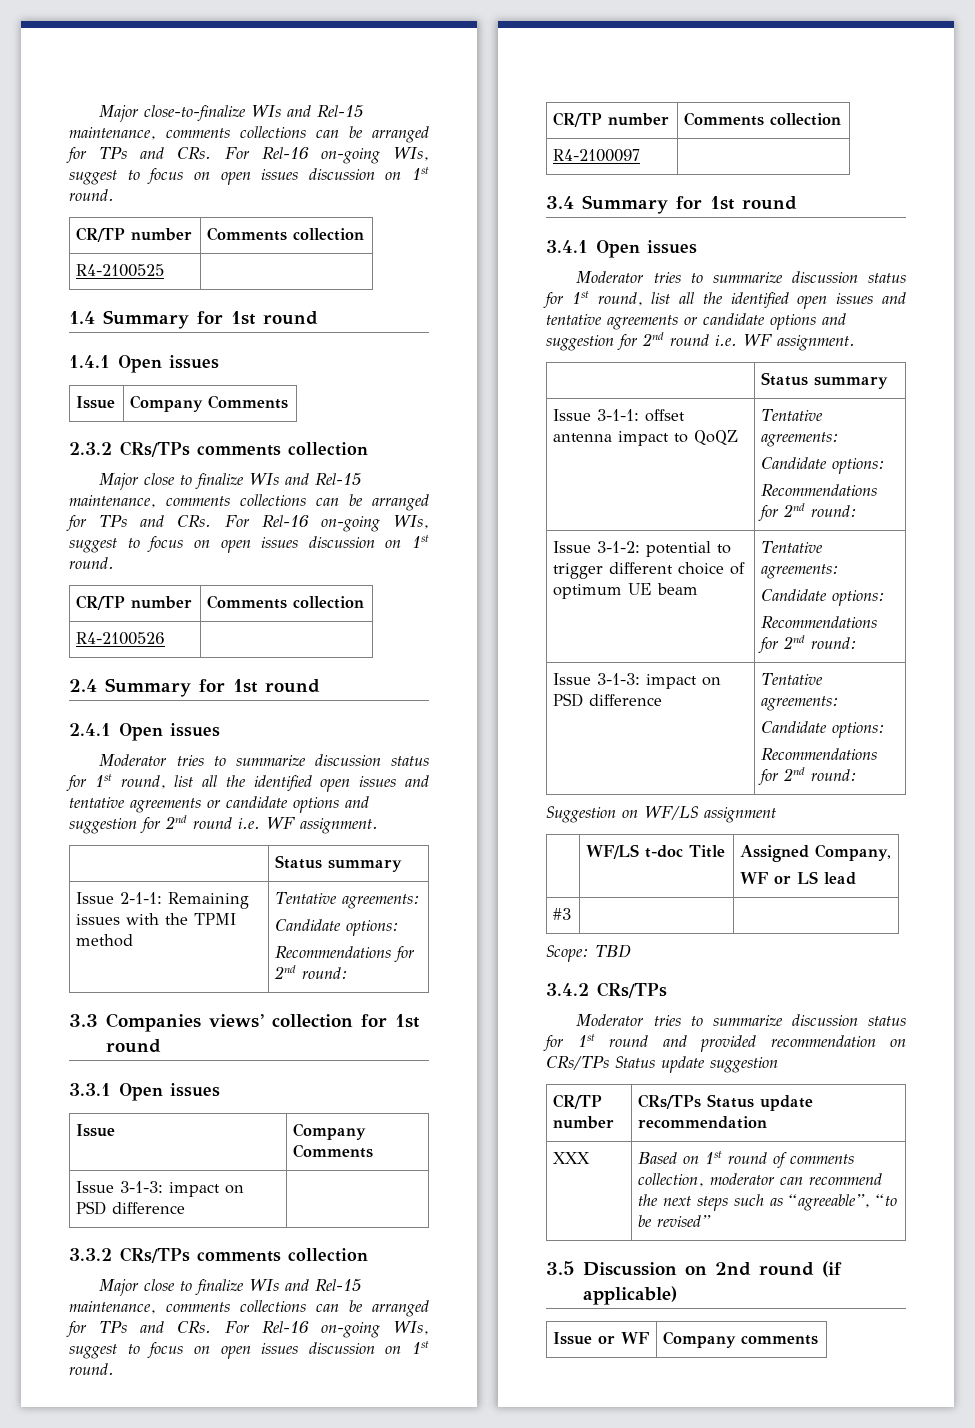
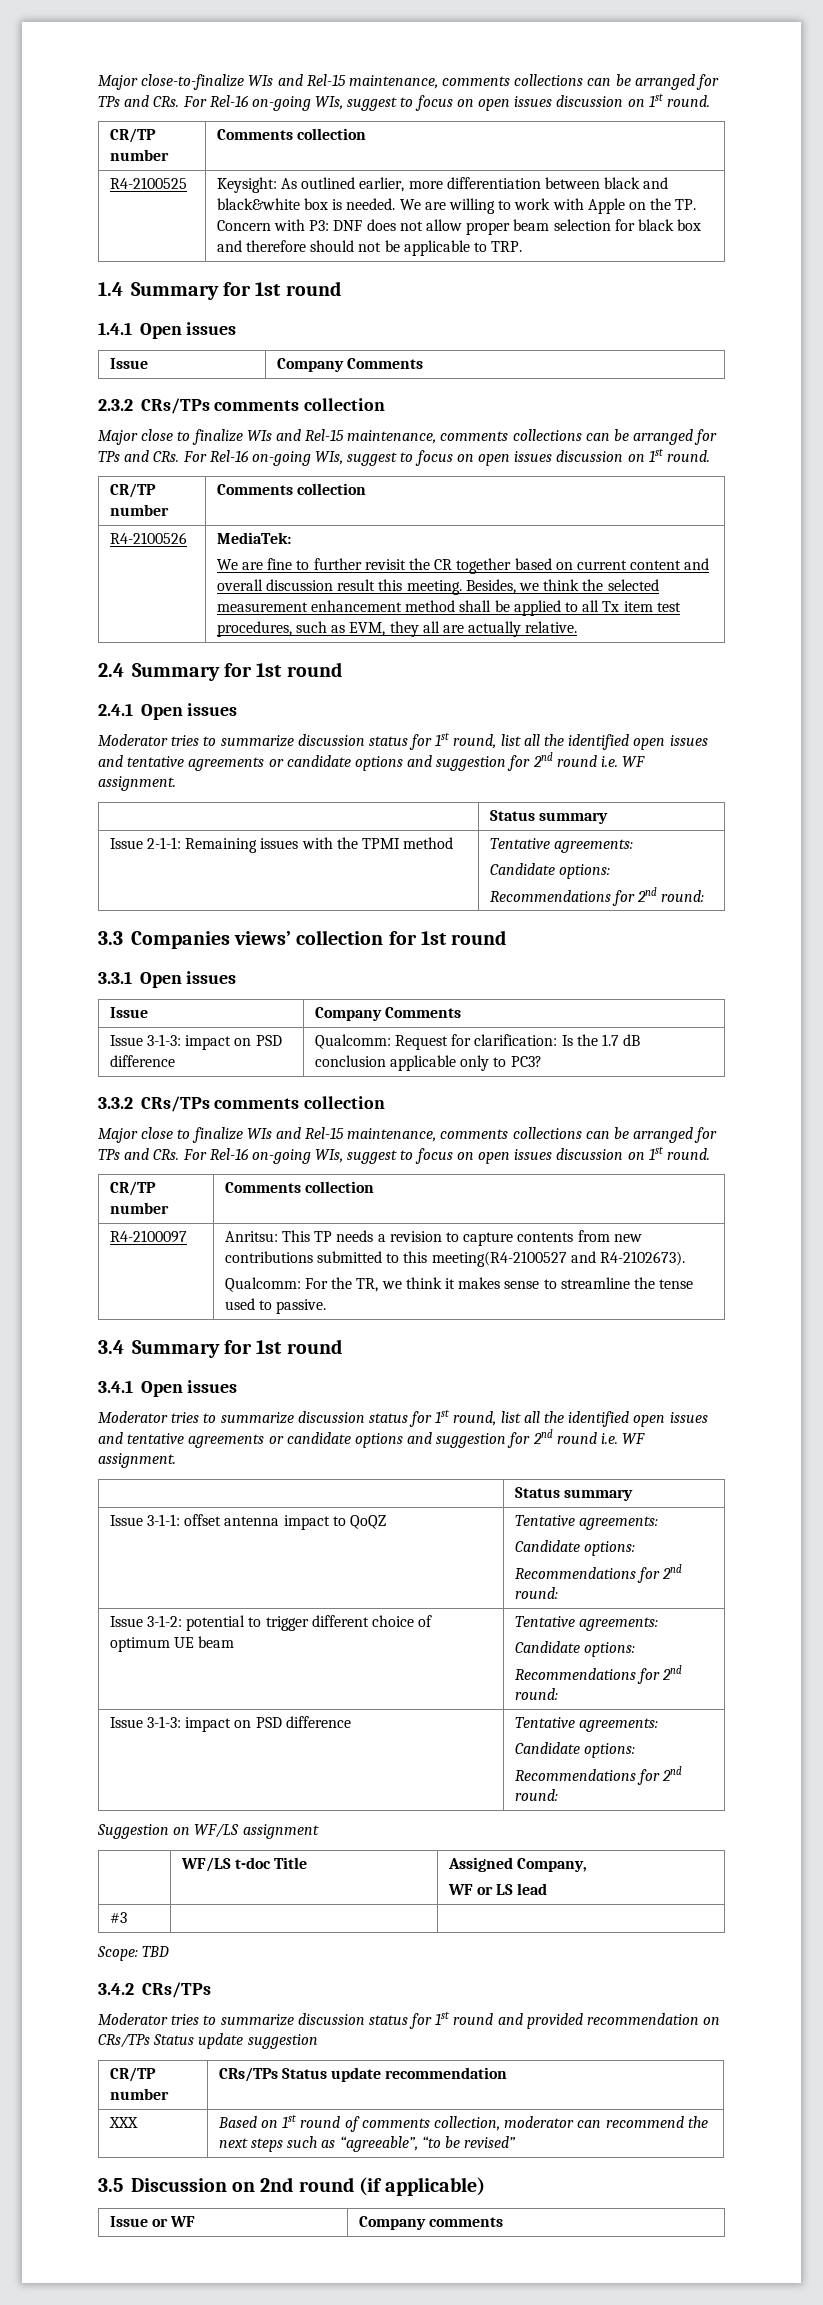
+ Keysight: As outlined earlier, more differentiation between black and black&white box is needed. We are willing to work with Apple on the TP. Concern with P3: DNF does not allow proper beam selection for black box and therefore should not be applicable to TRP.
+ MediaTek:
+ We are fine to further revisit the CR together based on current content and overall discussion result this meeting. Besides, we think the selected measurement enhancement method shall be applied to all Tx item test procedures, such as EVM, they all are actually relative.
  3.3.1 Open issues
  Issue | Company Comments
- Issue 3-1-3: impact on PSD difference |
+ Issue 3-1-3: impact on PSD difference | Qualcomm: Request for clarification: Is the 1.7 dB conclusion applicable only to PC3?
- R4-2100097 |
+ R4-2100097 | Anritsu: This TP needs a revision to capture contents from new contributions submitted to this meeting(R4-2100527 and R4-2102673).
+ Qualcomm: For the TR, we think it makes sense to streamline the tense used to passive.

